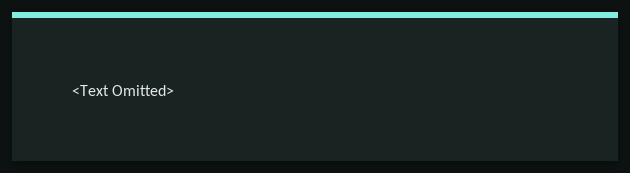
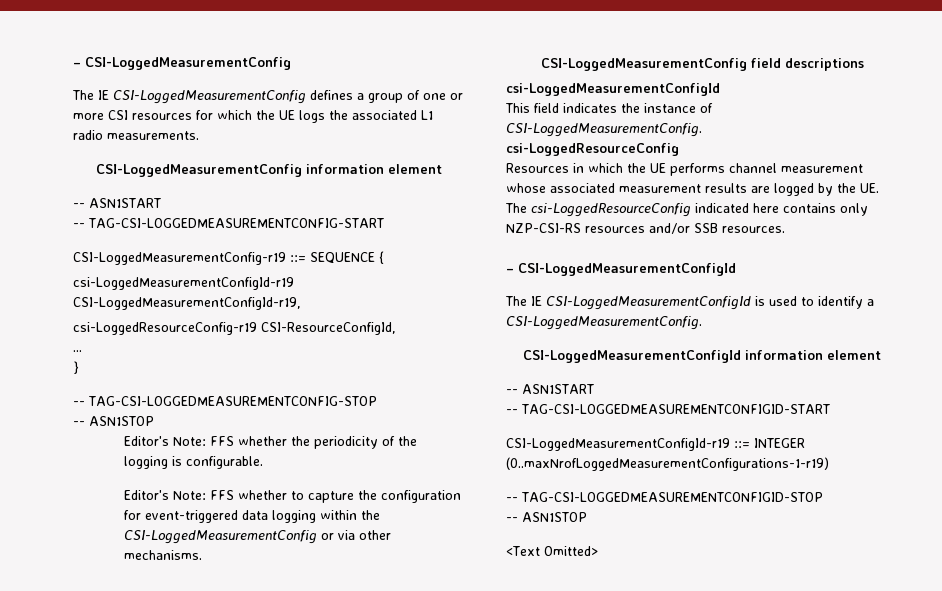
+ – CSI-LoggedMeasurementConfig
+ The IE CSI-LoggedMeasurementConfig defines a group of one or more CSI resources for which the UE logs the associated L1 radio measurements.
+ CSI-LoggedMeasurementConfig information element
+ -- ASN1START
+ -- TAG-CSI-LOGGEDMEASUREMENTCONFIG-START
+ CSI-LoggedMeasurementConfig-r19 ::= SEQUENCE {
+ csi-LoggedMeasurementConfigId-r19 CSI-LoggedMeasurementConfigId-r19,
+ csi-LoggedResourceConfig-r19 CSI-ResourceConfigId,
+ ...
+ }
+ -- TAG-CSI-LOGGEDMEASUREMENTCONFIG-STOP
+ -- ASN1STOP
+ Editor's Note: FFS whether the periodicity of the logging is configurable.
+ Editor's Note: FFS whether to capture the configuration for event-triggered data logging within the CSI-LoggedMeasurementConfig or via other mechanisms.
+ CSI-LoggedMeasurementConfig field descriptions
+ csi-LoggedMeasurementConfigId
+ This field indicates the instance of CSI-LoggedMeasurementConfig.
+ csi-LoggedResourceConfig
+ Resources in which the UE performs channel measurement whose associated measurement results are logged by the UE. The csi-LoggedResourceConfig indicated here contains only NZP-CSI-RS resources and/or SSB resources.
+ – CSI-LoggedMeasurementConfigId
+ The IE CSI-LoggedMeasurementConfigId is used to identify a CSI-LoggedMeasurementConfig.
+ CSI-LoggedMeasurementConfigId information element
+ -- ASN1START
+ -- TAG-CSI-LOGGEDMEASUREMENTCONFIGID-START
+ CSI-LoggedMeasurementConfigId-r19 ::= INTEGER (0..maxNrofLoggedMeasurementConfigurations-1-r19)
+ -- TAG-CSI-LOGGEDMEASUREMENTCONFIGID-STOP
+ -- ASN1STOP

